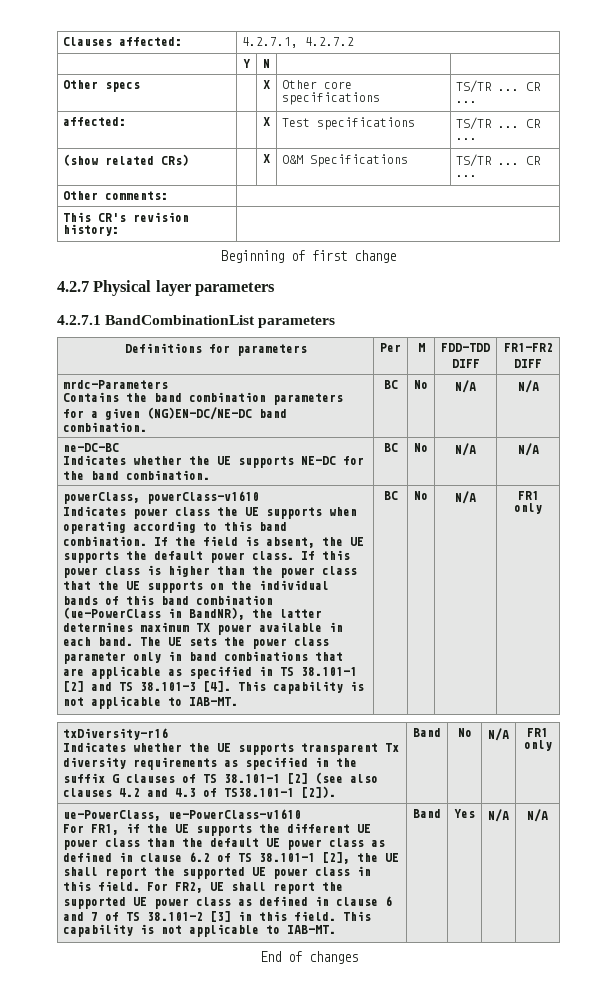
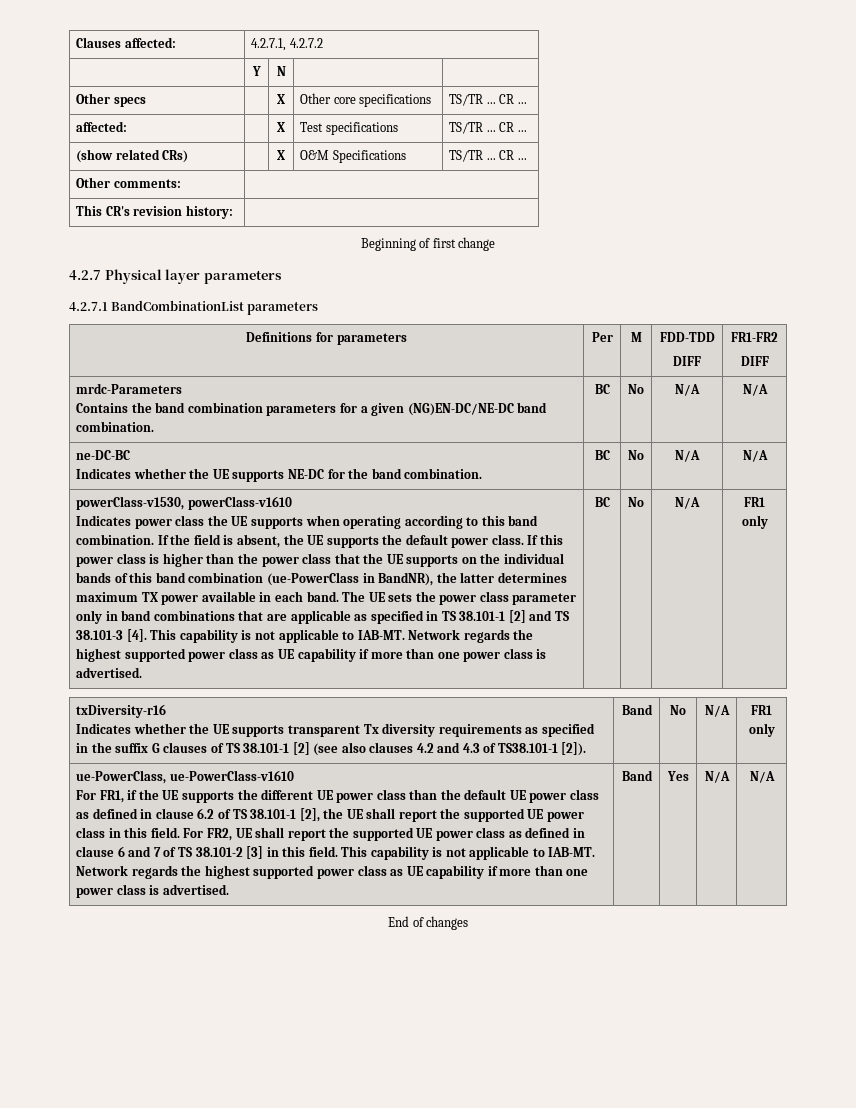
- powerClass, powerClass-v1610
+ powerClass-v1530, powerClass-v1610
- The UE sets the power class parameter only in band combinations that are applicable as specified in TS 38.101-1 [2] and TS 38.101-3 [4]. This capability is not applicable to IAB-MT.
+ The UE sets the power class parameter only in band combinations that are applicable as specified in TS 38.101-1 [2] and TS 38.101-3 [4]. This capability is not applicable to IAB-MT. Network regards the highest supported power class as UE capability if more than one power class is advertised.
- For FR2, UE shall report the supported UE power class as defined in clause 6 and 7 of TS 38.101-2 [3] in this field. This capability is not applicable to IAB-MT.
+ For FR2, UE shall report the supported UE power class as defined in clause 6 and 7 of TS 38.101-2 [3] in this field. This capability is not applicable to IAB-MT. Network regards the highest supported power class as UE capability if more than one power class is advertised.

